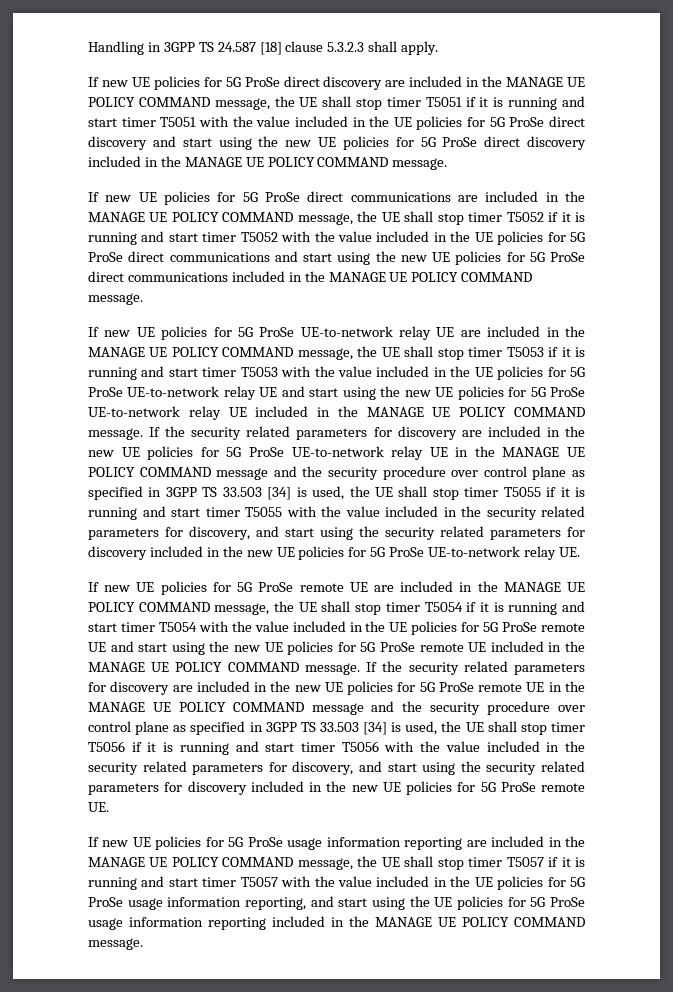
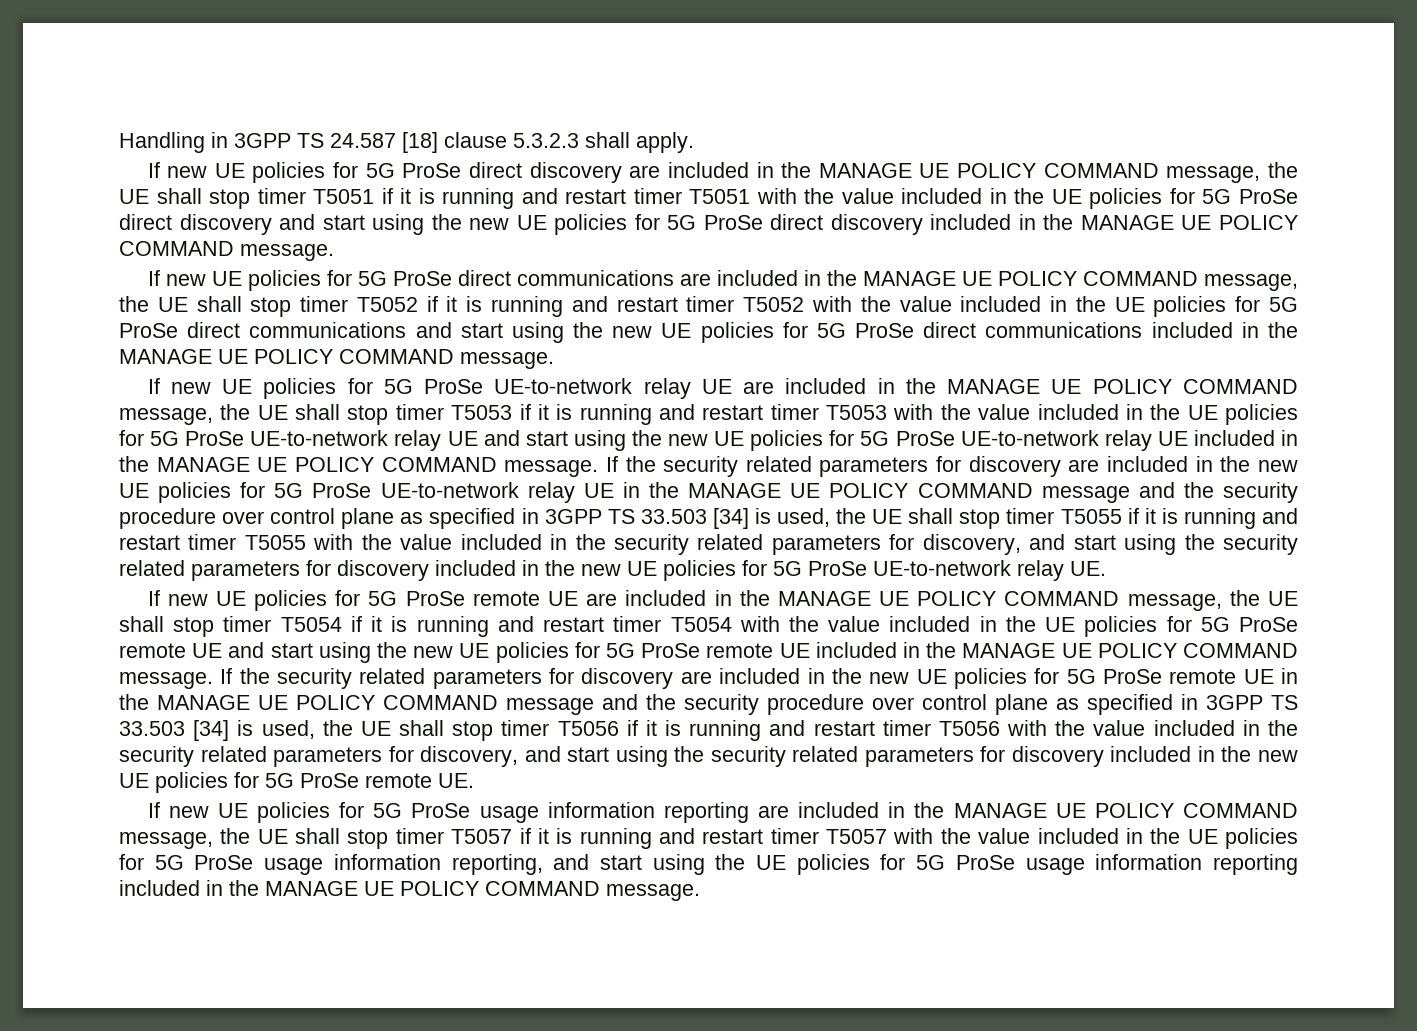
- If new UE policies for 5G ProSe direct discovery are included in the MANAGE UE POLICY COMMAND message, the UE shall stop timer T5051 if it is running and start timer T5051 with the value included in the UE policies for 5G ProSe direct discovery and start using the new UE policies for 5G ProSe direct discovery included in the MANAGE UE POLICY COMMAND message.
+ If new UE policies for 5G ProSe direct discovery are included in the MANAGE UE POLICY COMMAND message, the UE shall stop timer T5051 if it is running and restart timer T5051 with the value included in the UE policies for 5G ProSe direct discovery and start using the new UE policies for 5G ProSe direct discovery included in the MANAGE UE POLICY COMMAND message.
- If new UE policies for 5G ProSe direct communications are included in the MANAGE UE POLICY COMMAND message, the UE shall stop timer T5052 if it is running and start timer T5052 with the value included in the UE policies for 5G ProSe direct communications and start using the new UE policies for 5G ProSe direct communications included in the MANAGE UE POLICY COMMAND message.
+ If new UE policies for 5G ProSe direct communications are included in the MANAGE UE POLICY COMMAND message, the UE shall stop timer T5052 if it is running and restart timer T5052 with the value included in the UE policies for 5G ProSe direct communications and start using the new UE policies for 5G ProSe direct communications included in the MANAGE UE POLICY COMMAND message.
- If new UE policies for 5G ProSe UE-to-network relay UE are included in the MANAGE UE POLICY COMMAND message, the UE shall stop timer T5053 if it is running and start timer T5053 with the value included in the UE policies for 5G ProSe UE-to-network relay UE and start using the new UE policies for 5G ProSe UE-to-network relay UE included in the MANAGE UE POLICY COMMAND message.
+ If new UE policies for 5G ProSe UE-to-network relay UE are included in the MANAGE UE POLICY COMMAND message, the UE shall stop timer T5053 if it is running and restart timer T5053 with the value included in the UE policies for 5G ProSe UE-to-network relay UE and start using the new UE policies for 5G ProSe UE-to-network relay UE included in the MANAGE UE POLICY COMMAND message.
- If the security related parameters for discovery are included in the new UE policies for 5G ProSe UE-to-network relay UE in the MANAGE UE POLICY COMMAND message and the security procedure over control plane as specified in 3GPP TS 33.503 [34] is used, the UE shall stop timer T5055 if it is running and start timer T5055 with the value included in the security related parameters for discovery, and start using the security related parameters for discovery included in the new UE policies for 5G ProSe UE-to-network relay UE.
+ If the security related parameters for discovery are included in the new UE policies for 5G ProSe UE-to-network relay UE in the MANAGE UE POLICY COMMAND message and the security procedure over control plane as specified in 3GPP TS 33.503 [34] is used, the UE shall stop timer T5055 if it is running and restart timer T5055 with the value included in the security related parameters for discovery, and start using the security related parameters for discovery included in the new UE policies for 5G ProSe UE-to-network relay UE.
- If new UE policies for 5G ProSe remote UE are included in the MANAGE UE POLICY COMMAND message, the UE shall stop timer T5054 if it is running and start timer T5054 with the value included in the UE policies for 5G ProSe remote UE and start using the new UE policies for 5G ProSe remote UE included in the MANAGE UE POLICY COMMAND message.
+ If new UE policies for 5G ProSe remote UE are included in the MANAGE UE POLICY COMMAND message, the UE shall stop timer T5054 if it is running and restart timer T5054 with the value included in the UE policies for 5G ProSe remote UE and start using the new UE policies for 5G ProSe remote UE included in the MANAGE UE POLICY COMMAND message.
- If the security related parameters for discovery are included in the new UE policies for 5G ProSe remote UE in the MANAGE UE POLICY COMMAND message and the security procedure over control plane as specified in 3GPP TS 33.503 [34] is used, the UE shall stop timer T5056 if it is running and start timer T5056 with the value included in the security related parameters for discovery, and start using the security related parameters for discovery included in the new UE policies for 5G ProSe remote UE.
+ If the security related parameters for discovery are included in the new UE policies for 5G ProSe remote UE in the MANAGE UE POLICY COMMAND message and the security procedure over control plane as specified in 3GPP TS 33.503 [34] is used, the UE shall stop timer T5056 if it is running and restart timer T5056 with the value included in the security related parameters for discovery, and start using the security related parameters for discovery included in the new UE policies for 5G ProSe remote UE.
- If new UE policies for 5G ProSe usage information reporting are included in the MANAGE UE POLICY COMMAND message, the UE shall stop timer T5057 if it is running and start timer T5057 with the value included in the UE policies for 5G ProSe usage information reporting, and start using the UE policies for 5G ProSe usage information reporting included in the MANAGE UE POLICY COMMAND message.
+ If new UE policies for 5G ProSe usage information reporting are included in the MANAGE UE POLICY COMMAND message, the UE shall stop timer T5057 if it is running and restart timer T5057 with the value included in the UE policies for 5G ProSe usage information reporting, and start using the UE policies for 5G ProSe usage information reporting included in the MANAGE UE POLICY COMMAND message.

